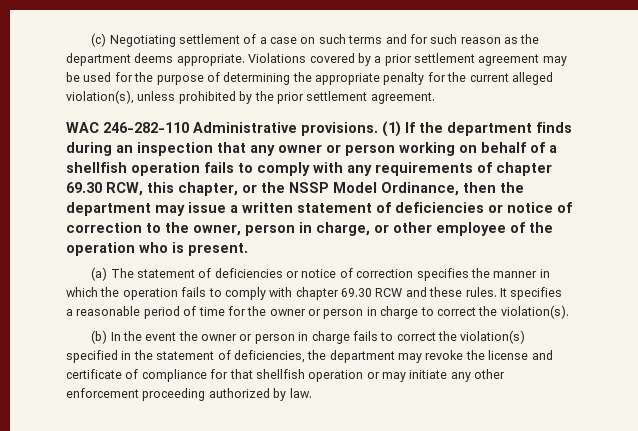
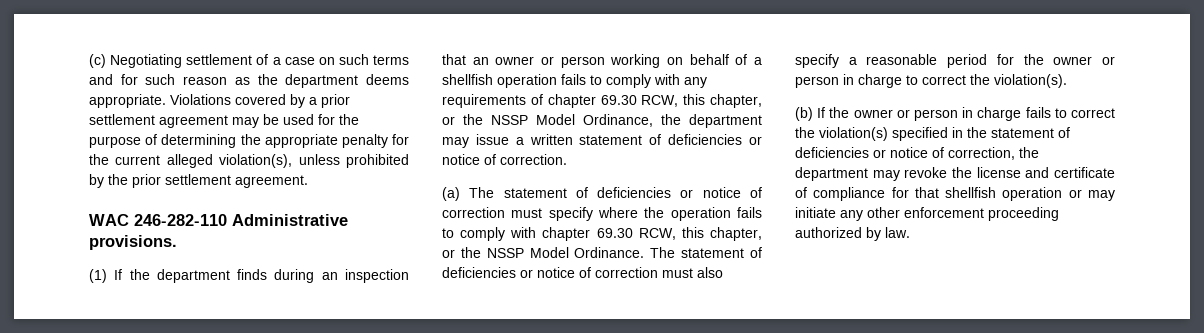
- WAC 246-282-110 Administrative provisions. (1) If the department finds during an inspection that any owner or person working on behalf of a shellfish operation fails to comply with any requirements of chapter 69.30 RCW, this chapter, or the NSSP Model Ordinance, then the department may issue a written statement of deficiencies or notice of correction to the owner, person in charge, or other employee of the operation who is present.
+ WAC 246-282-110 Administrative provisions.
+ (1) If the department finds during an inspection that an owner or person working on behalf of a shellfish operation fails to comply with any requirements of chapter 69.30 RCW, this chapter, or the NSSP Model Ordinance, the department may issue a written statement of deficiencies or notice of correction.
- (a) The statement of deficiencies or notice of correction specifies the manner in which the operation fails to comply with chapter 69.30 RCW and these rules. It specifies a reasonable period of time for the owner or person in charge to correct the violation(s).
+ (a) The statement of deficiencies or notice of correction must specify where the operation fails to comply with chapter 69.30 RCW, this chapter, or the NSSP Model Ordinance. The statement of deficiencies or notice of correction must also specify a reasonable period for the owner or person in charge to correct the violation(s).
- (b) In the event the owner or person in charge fails to correct the violation(s) specified in the statement of deficiencies, the department may revoke the license and certificate of compliance for that shellfish operation or may initiate any other enforcement proceeding authorized by law.
+ (b) If the owner or person in charge fails to correct the violation(s) specified in the statement of deficiencies or notice of correction, the department may revoke the license and certificate of compliance for that shellfish operation or may initiate any other enforcement proceeding authorized by law.

